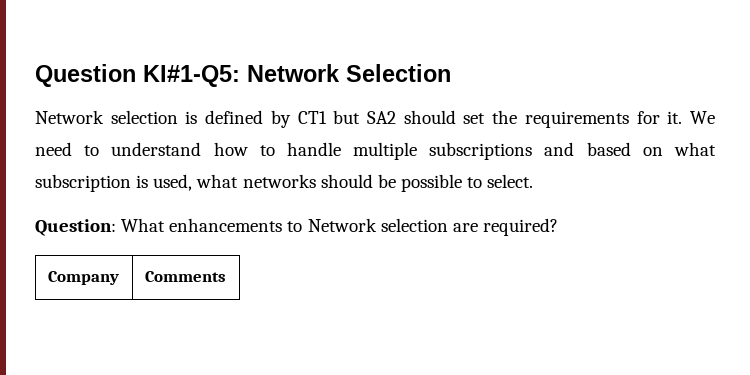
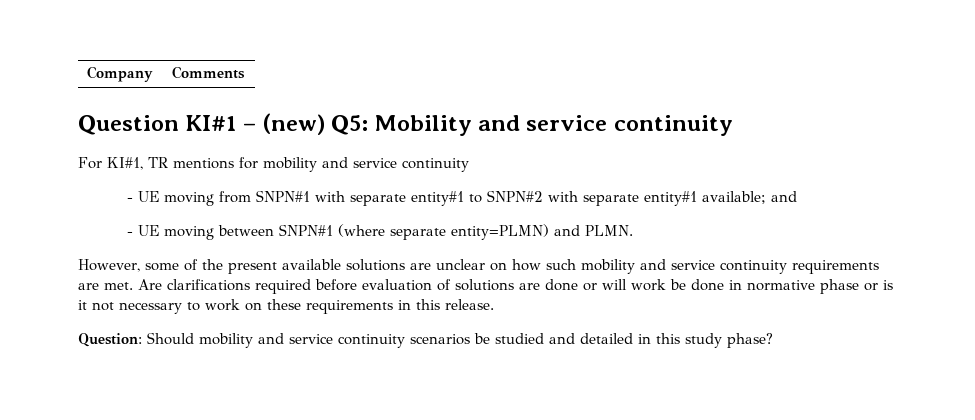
- Question KI#1-Q5: Network Selection
- Network selection is defined by CT1 but SA2 should set the requirements for it. We need to understand how to handle multiple subscriptions and based on what subscription is used, what networks should be possible to select.
- Question: What enhancements to Network selection are required?
  Company | Comments
+ Question KI#1 – (new) Q5: Mobility and service continuity
+ For KI#1, TR mentions for mobility and service continuity
+ - UE moving from SNPN#1 with separate entity#1 to SNPN#2 with separate entity#1 available; and
+ - UE moving between SNPN#1 (where separate entity=PLMN) and PLMN.
+ However, some of the present available solutions are unclear on how such mobility and service continuity requirements are met. Are clarifications required before evaluation of solutions are done or will work be done in normative phase or is it not necessary to work on these requirements in this release.
+ Question: Should mobility and service continuity scenarios be studied and detailed in this study phase?

